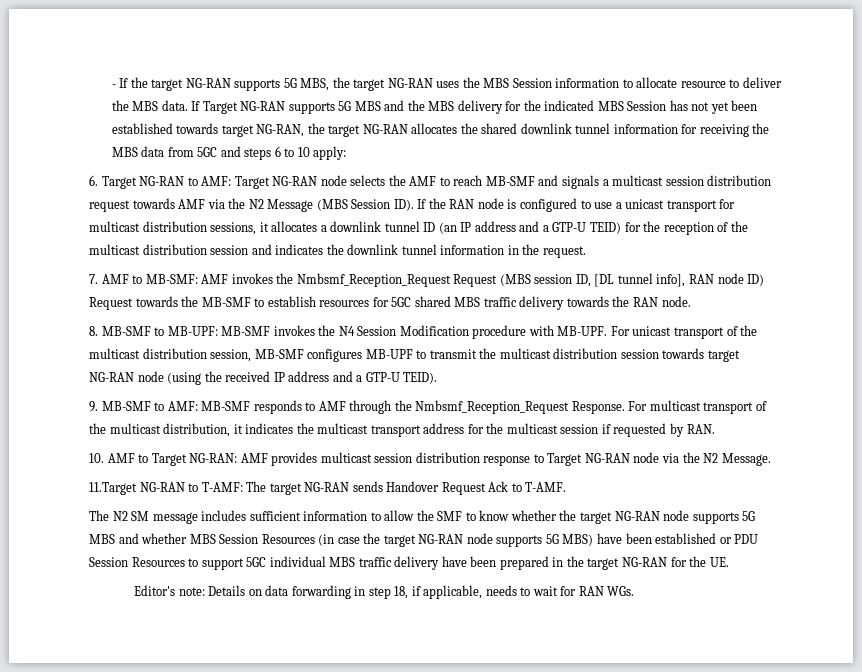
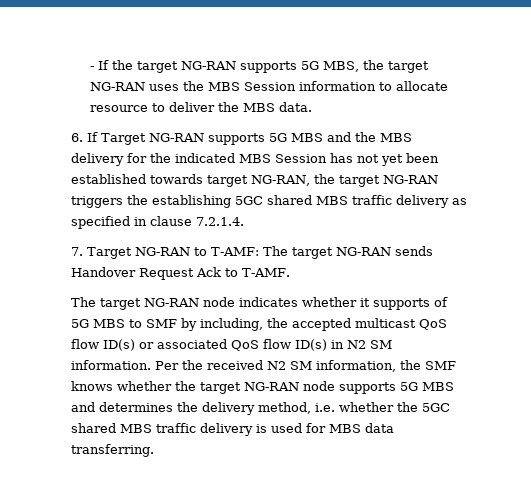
- - If the target NG-RAN supports 5G MBS, the target NG-RAN uses the MBS Session information to allocate resource to deliver the MBS data. If Target NG-RAN supports 5G MBS and the MBS delivery for the indicated MBS Session has not yet been established towards target NG-RAN, the target NG-RAN allocates the shared downlink tunnel information for receiving the MBS data from 5GC and steps 6 to 10 apply:
- 6. Target NG-RAN to AMF: Target NG-RAN node selects the AMF to reach MB-SMF and signals a multicast session distribution request towards AMF via the N2 Message (MBS Session ID). If the RAN node is configured to use a unicast transport for multicast distribution sessions, it allocates a downlink tunnel ID (an IP address and a GTP-U TEID) for the reception of the multicast distribution session and indicates the downlink tunnel information in the request.
- 7. AMF to MB-SMF: AMF invokes the Nmbsmf_Reception_Request Request (MBS session ID, [DL tunnel info], RAN node ID) Request towards the MB-SMF to establish resources for 5GC shared MBS traffic delivery towards the RAN node.
- 8. MB-SMF to MB-UPF: MB-SMF invokes the N4 Session Modification procedure with MB-UPF. For unicast transport of the multicast distribution session, MB-SMF configures MB-UPF to transmit the multicast distribution session towards target NG-RAN node (using the received IP address and a GTP-U TEID).
- 9. MB-SMF to AMF: MB-SMF responds to AMF through the Nmbsmf_Reception_Request Response. For multicast transport of the multicast distribution, it indicates the multicast transport address for the multicast session if requested by RAN.
- 10. AMF to Target NG-RAN: AMF provides multicast session distribution response to Target NG-RAN node via the N2 Message.
- 11.Target NG-RAN to T-AMF:
+ - If the target NG-RAN supports 5G MBS, the target NG-RAN uses the MBS Session information to allocate resource to deliver the MBS data.
+ 6. If Target NG-RAN supports 5G MBS and the MBS delivery for the indicated MBS Session has not yet been established towards target NG-RAN, the target NG-RAN triggers the establishing 5GC shared MBS traffic delivery as specified in clause 7.2.1.4.
+ 7. Target NG-RAN to T-AMF:
- The N2 SM message includes sufficient information to allow the SMF to know whether the target NG-RAN node supports 5G MBS and whether MBS Session Resources (in case the target NG-RAN node supports 5G MBS) have been established or PDU Session Resources to support 5GC individual MBS traffic delivery have been prepared in the target NG-RAN for the UE.
- Editor's note: Details on data forwarding in step 18, if applicable, needs to wait for RAN WGs.
+ The target NG-RAN node indicates whether it supports of 5G MBS to SMF by including, the accepted multicast QoS flow ID(s) or associated QoS flow ID(s) in N2 SM information. Per the received N2 SM information, the SMF knows whether the target NG-RAN node supports 5G MBS and determines the delivery method, i.e. whether the 5GC shared MBS traffic delivery is used for MBS data transferring.

